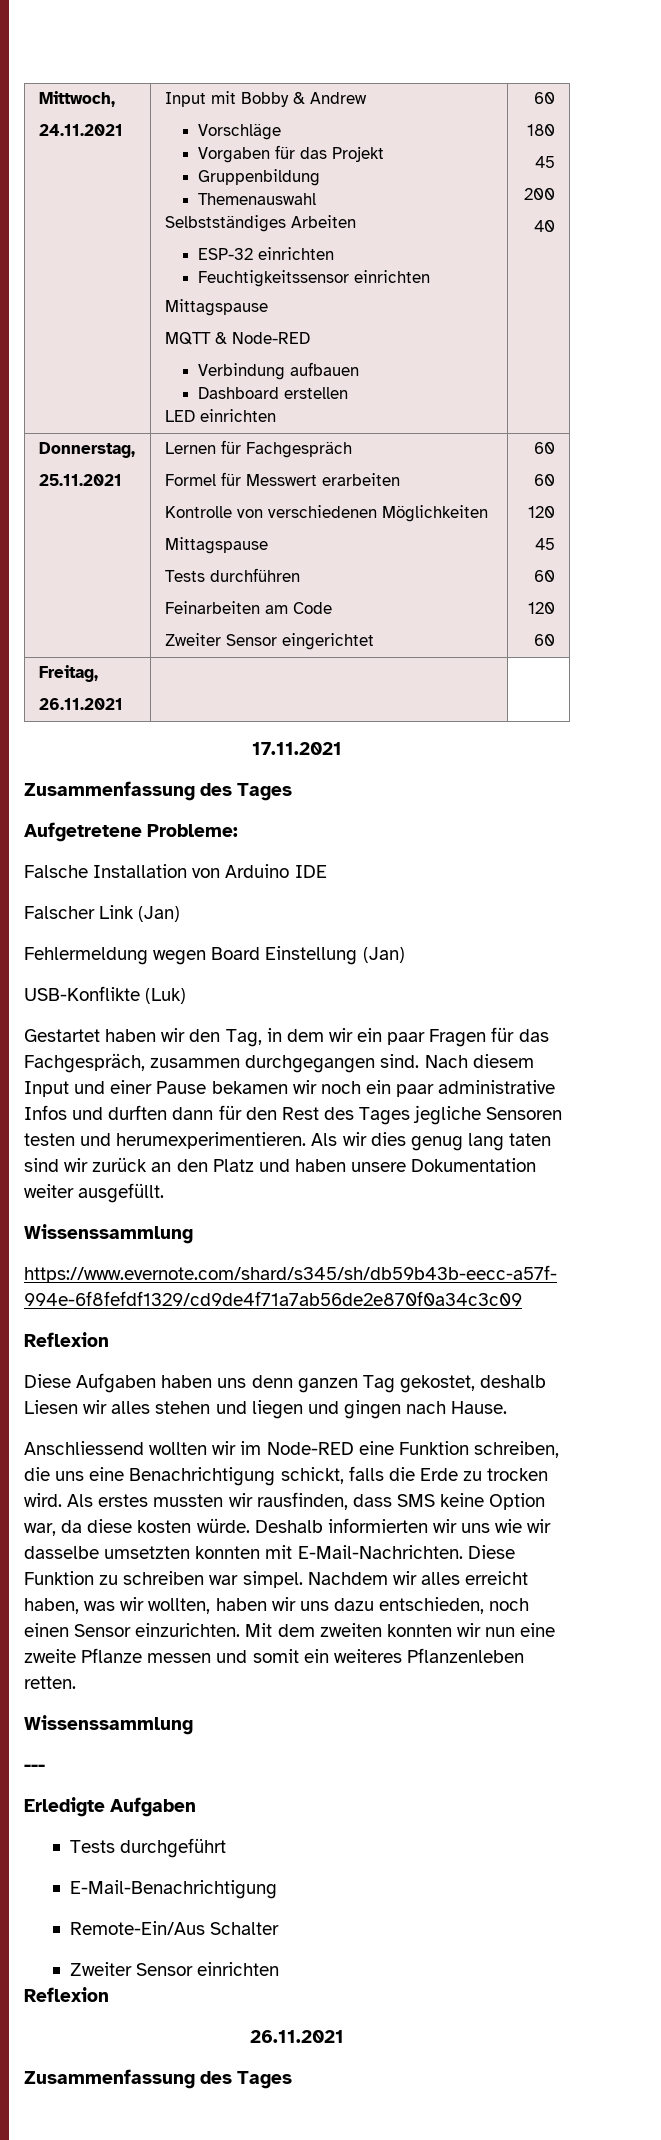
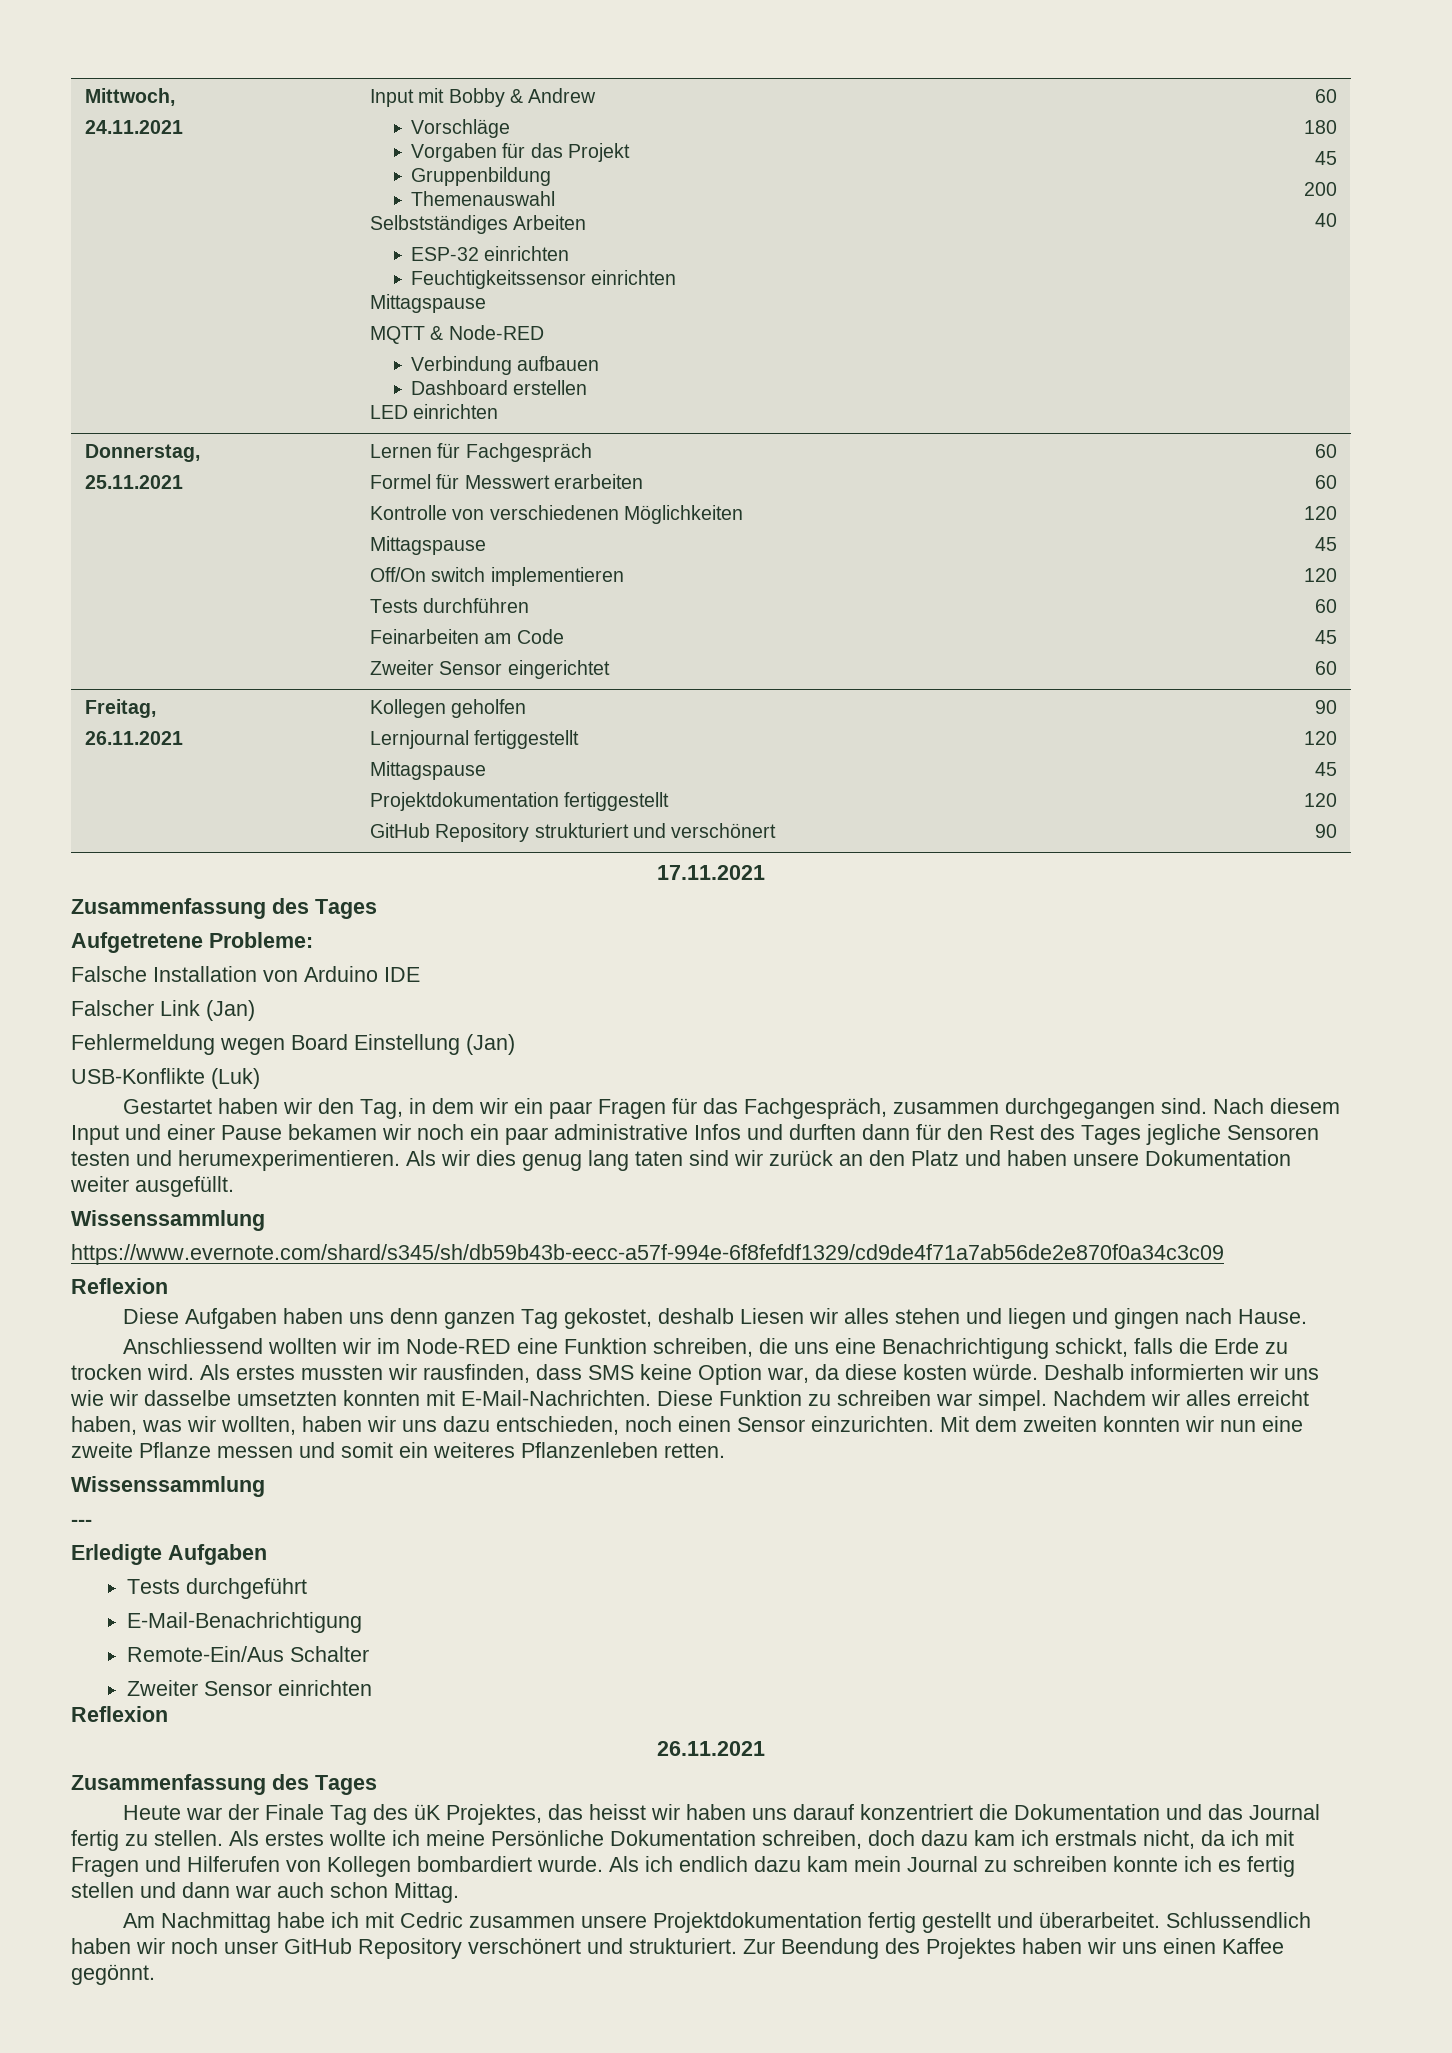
  Donnerstag,
  25.11.2021 | Lernen für Fachgespräch
  Formel für Messwert erarbeiten
  Kontrolle von verschiedenen Möglichkeiten
  Mittagspause
+ Off/On switch implementieren
  Tests durchführen
  Feinarbeiten am Code
  Zweiter Sensor eingerichtet | 60
  60
  120
  45
+ 120
  60
- 120
+ 45
  Freitag,
- 26.11.2021 | |
+ 26.11.2021 | Kollegen geholfen
+ Lernjournal fertiggestellt
+ Mittagspause
+ Projektdokumentation fertiggestellt
+ GitHub Repository strukturiert und verschönert | 90
+ 120
+ 45
+ 120
+ 90
+ Heute war der Finale Tag des üK Projektes, das heisst wir haben uns darauf konzentriert die Dokumentation und das Journal fertig zu stellen. Als erstes wollte ich meine Persönliche Dokumentation schreiben, doch dazu kam ich erstmals nicht, da ich mit Fragen und Hilferufen von Kollegen bombardiert wurde. Als ich endlich dazu kam mein Journal zu schreiben konnte ich es fertig stellen und dann war auch schon Mittag.
+ Am Nachmittag habe ich mit Cedric zusammen unsere Projektdokumentation fertig gestellt und überarbeitet. Schlussendlich haben wir noch unser GitHub Repository verschönert und strukturiert. Zur Beendung des Projektes haben wir uns einen Kaffee gegönnt.

